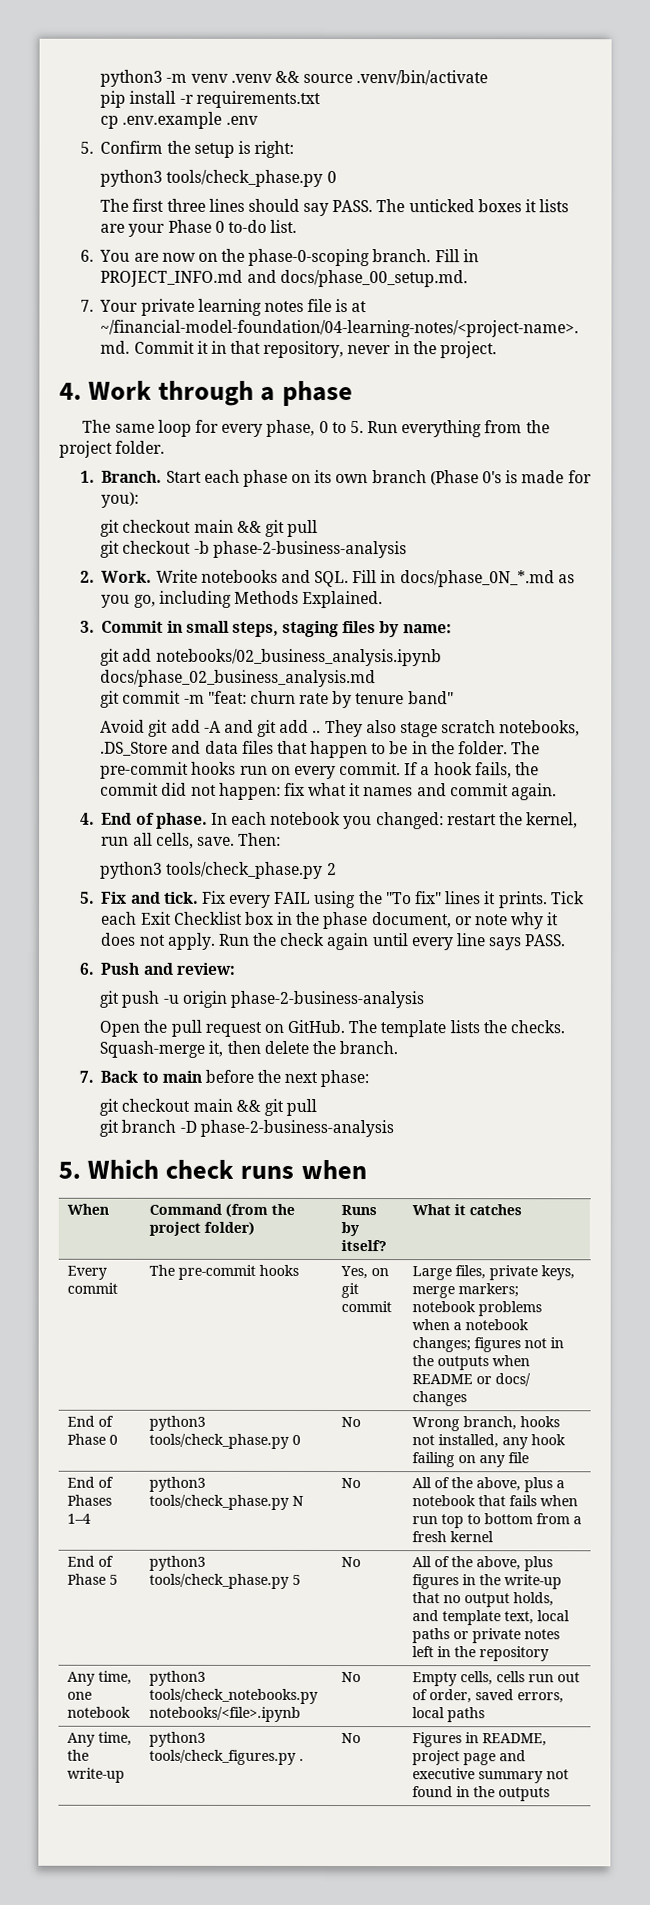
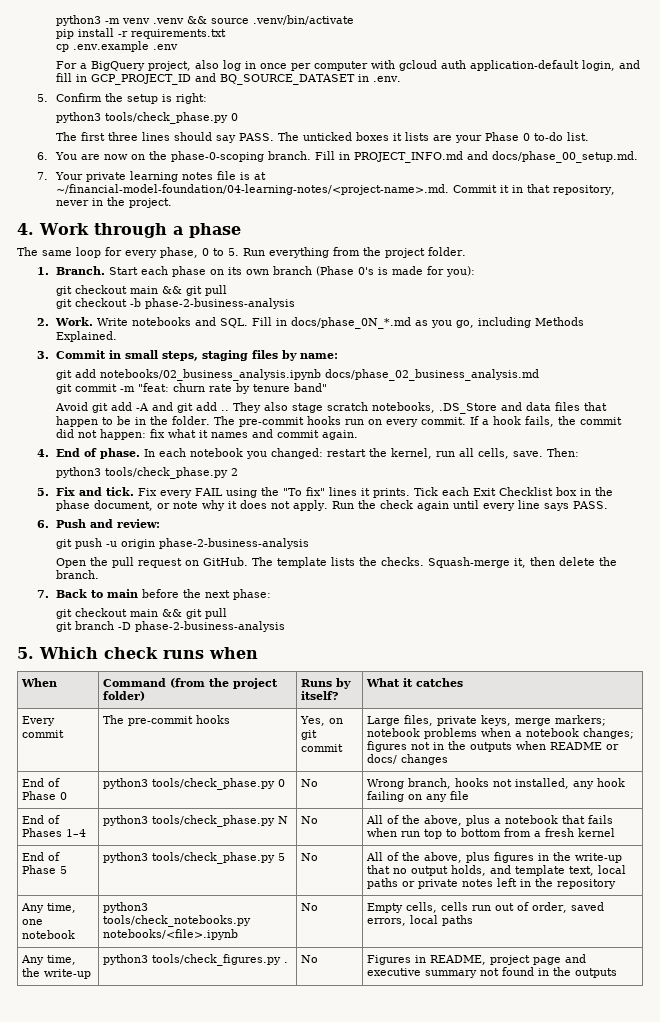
+ For a BigQuery project, also log in once per computer with gcloud auth application-default login, and fill in GCP_PROJECT_ID and BQ_SOURCE_DATASET in .env.

